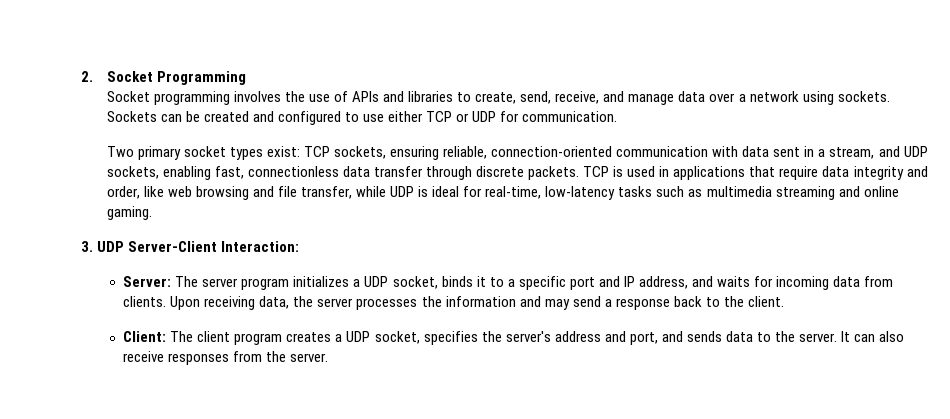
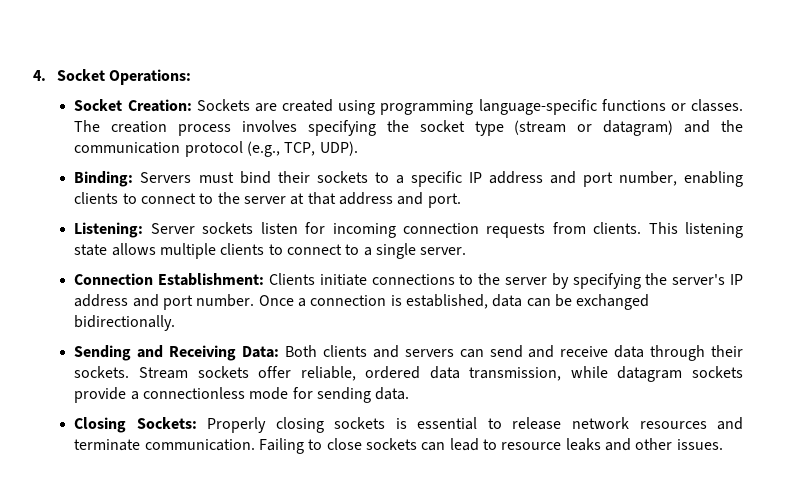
- 2. Socket Programming
- Socket programming involves the use of APIs and libraries to create, send, receive, and manage data over a network using sockets. Sockets can be created and configured to use either TCP or UDP for communication.
- Two primary socket types exist: TCP sockets, ensuring reliable, connection-oriented communication with data sent in a stream, and UDP sockets, enabling fast, connectionless data transfer through discrete packets. TCP is used in applications that require data integrity and order, like web browsing and file transfer, while UDP is ideal for real-time, low-latency tasks such as multimedia streaming and online gaming.
- 3. UDP Server-Client Interaction:
- Server: The server program initializes a UDP socket, binds it to a specific port and IP address, and waits for incoming data from clients. Upon receiving data, the server processes the information and may send a response back to the client.
- Client: The client program creates a UDP socket, specifies the server's address and port, and sends data to the server. It can also receive responses from the server.
+ 4. Socket Operations:
+ Socket Creation: Sockets are created using programming language-specific functions or classes. The creation process involves specifying the socket type (stream or datagram) and the communication protocol (e.g., TCP, UDP).
+ Binding: Servers must bind their sockets to a specific IP address and port number, enabling clients to connect to the server at that address and port.
+ Listening: Server sockets listen for incoming connection requests from clients. This listening state allows multiple clients to connect to a single server.
+ Connection Establishment: Clients initiate connections to the server by specifying the server's IP address and port number. Once a connection is established, data can be exchanged bidirectionally.
+ Sending and Receiving Data: Both clients and servers can send and receive data through their sockets. Stream sockets offer reliable, ordered data transmission, while datagram sockets provide a connectionless mode for sending data.
+ Closing Sockets: Properly closing sockets is essential to release network resources and terminate communication. Failing to close sockets can lead to resource leaks and other issues.

